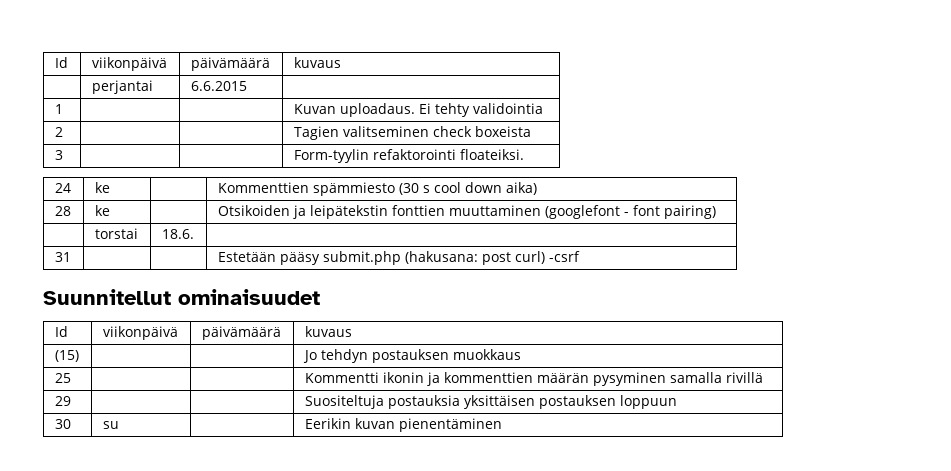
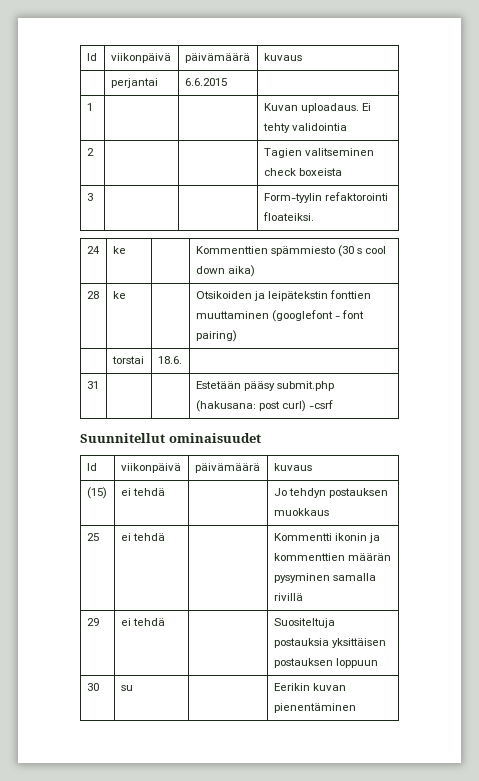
- (15) | | | Jo tehdyn postauksen muokkaus
+ (15) | ei tehdä | | Jo tehdyn postauksen muokkaus
- 25 | | | Kommentti ikonin ja kommenttien määrän pysyminen samalla rivillä
+ 25 | ei tehdä | | Kommentti ikonin ja kommenttien määrän pysyminen samalla rivillä
- 29 | | | Suositeltuja postauksia yksittäisen postauksen loppuun
+ 29 | ei tehdä | | Suositeltuja postauksia yksittäisen postauksen loppuun

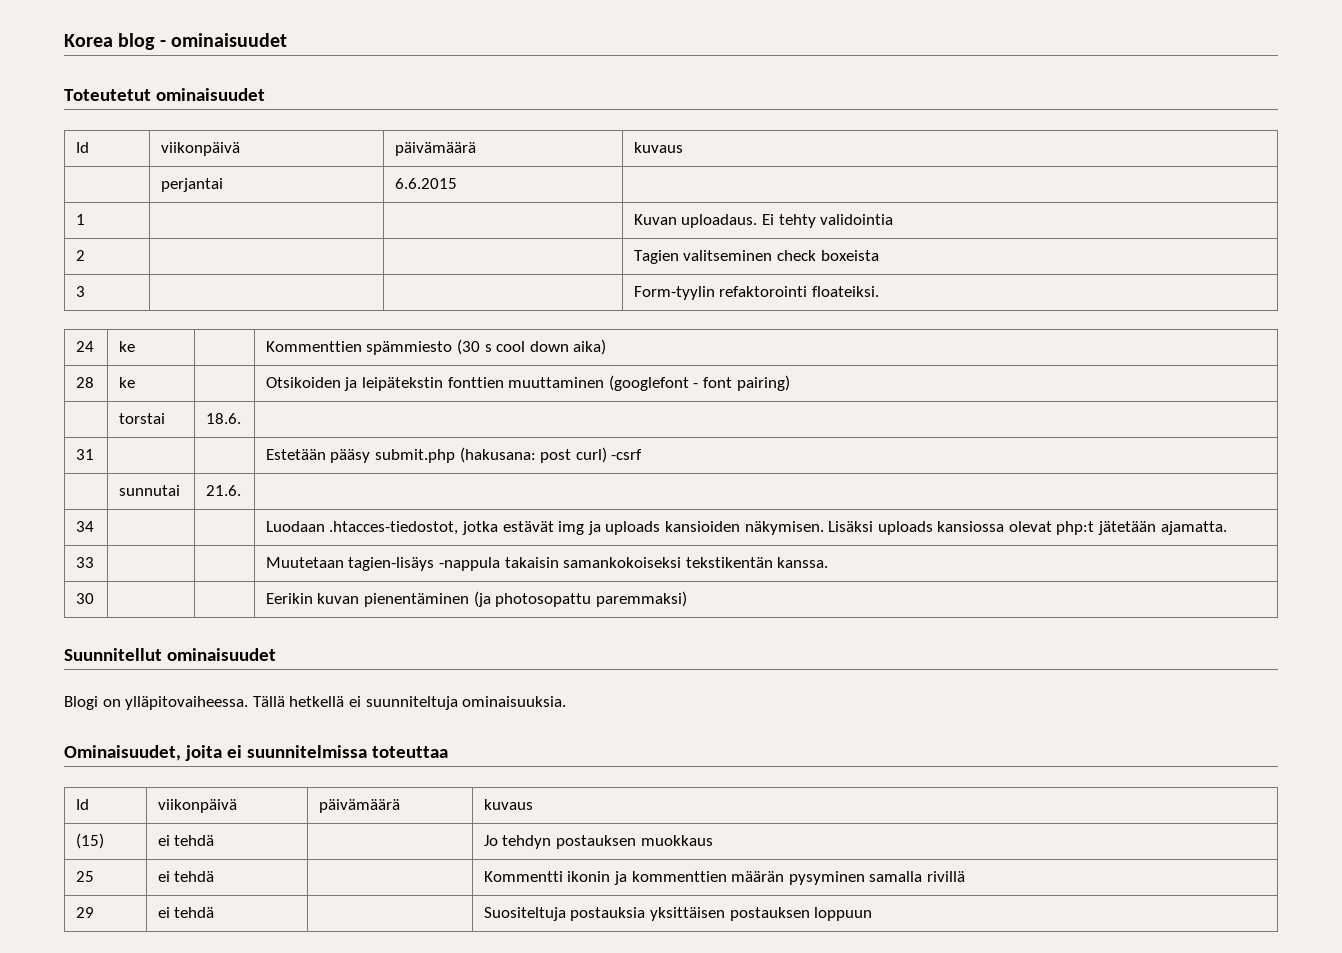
+ Korea blog - ominaisuudet
+ Toteutetut ominaisuudet
+ | sunnutai | 21.6. |
+ 34 | | | Luodaan .htacces-tiedostot, jotka estävät img ja uploads kansioiden näkymisen. Lisäksi uploads kansiossa olevat php:t jätetään ajamatta.
+ 33 | | | Muutetaan tagien-lisäys -nappula takaisin samankokoiseksi tekstikentän kanssa.
+ 30 | | | Eerikin kuvan pienentäminen (ja photosopattu paremmaksi)
  Suunnitellut ominaisuudet
+ Blogi on ylläpitovaiheessa. Tällä hetkellä ei suunniteltuja ominaisuuksia.
+ Ominaisuudet, joita ei suunnitelmissa toteuttaa
- 30 | su | | Eerikin kuvan pienentäminen

